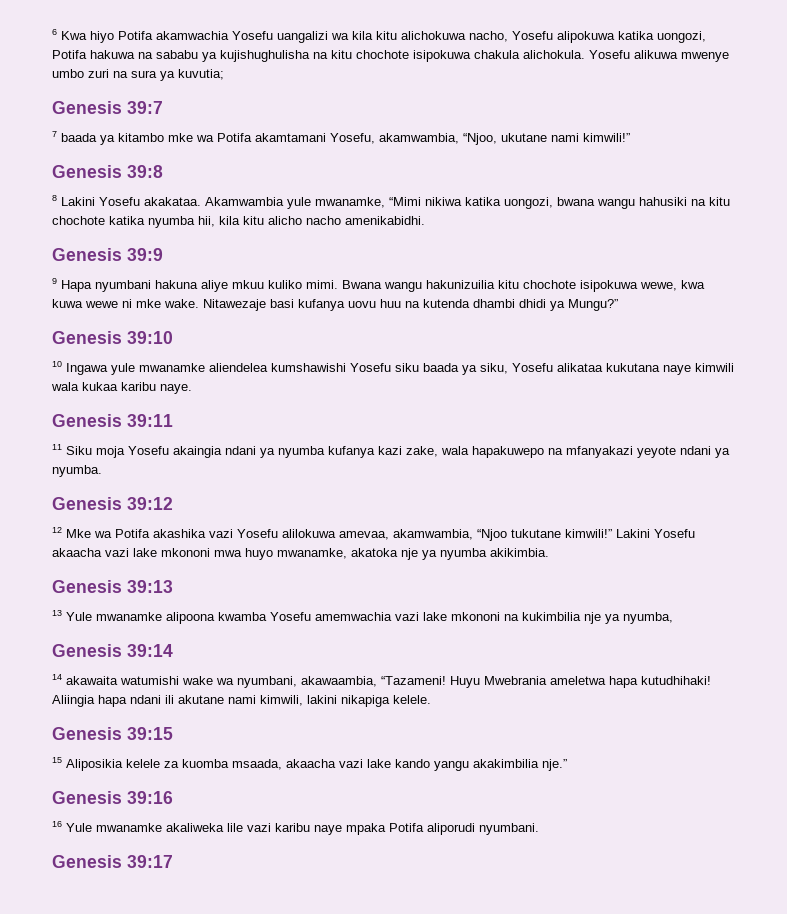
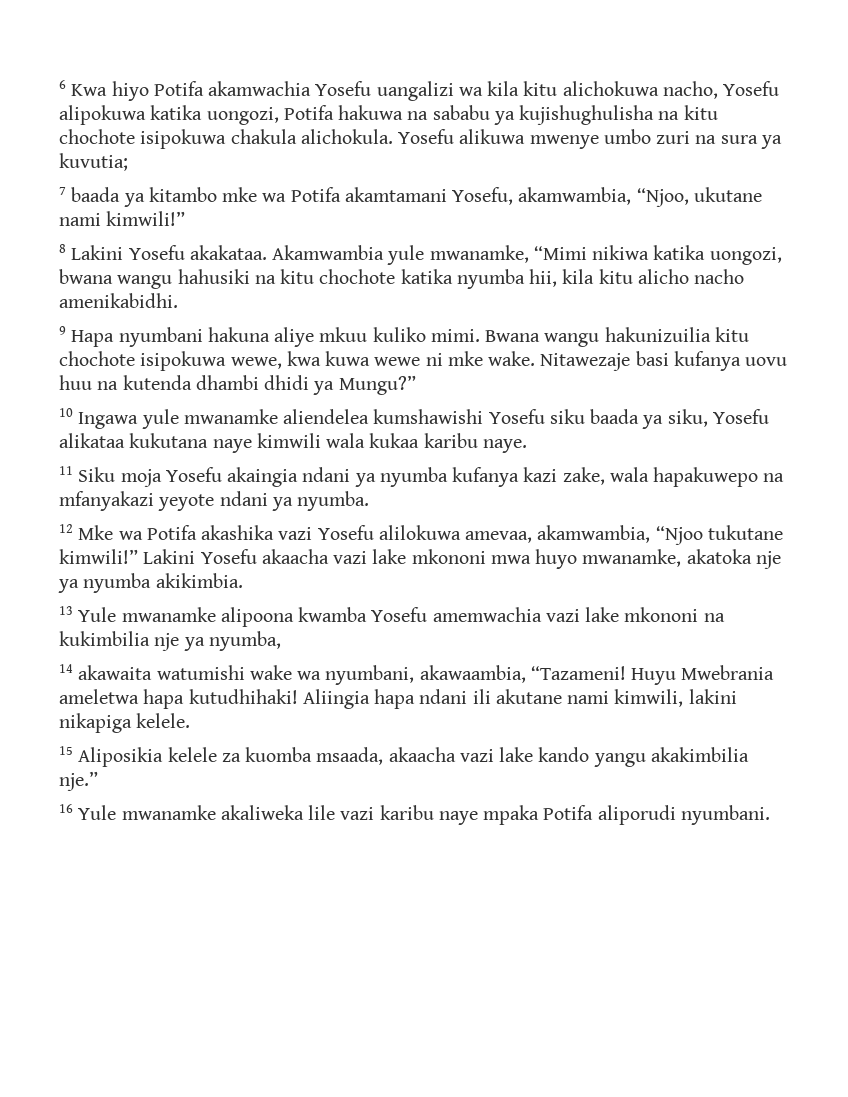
- Genesis 39:7
- Genesis 39:8
- Genesis 39:9
- Genesis 39:10
- Genesis 39:11
- Genesis 39:12
- Genesis 39:13
- Genesis 39:14
- Genesis 39:15
- Genesis 39:16
- Genesis 39:17

